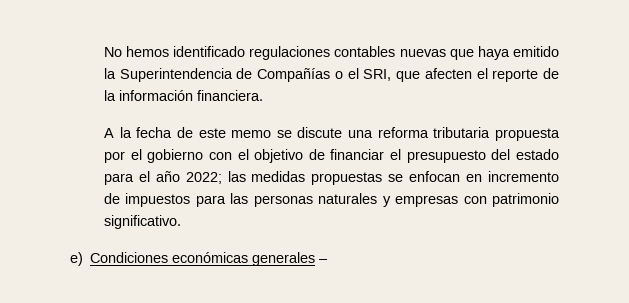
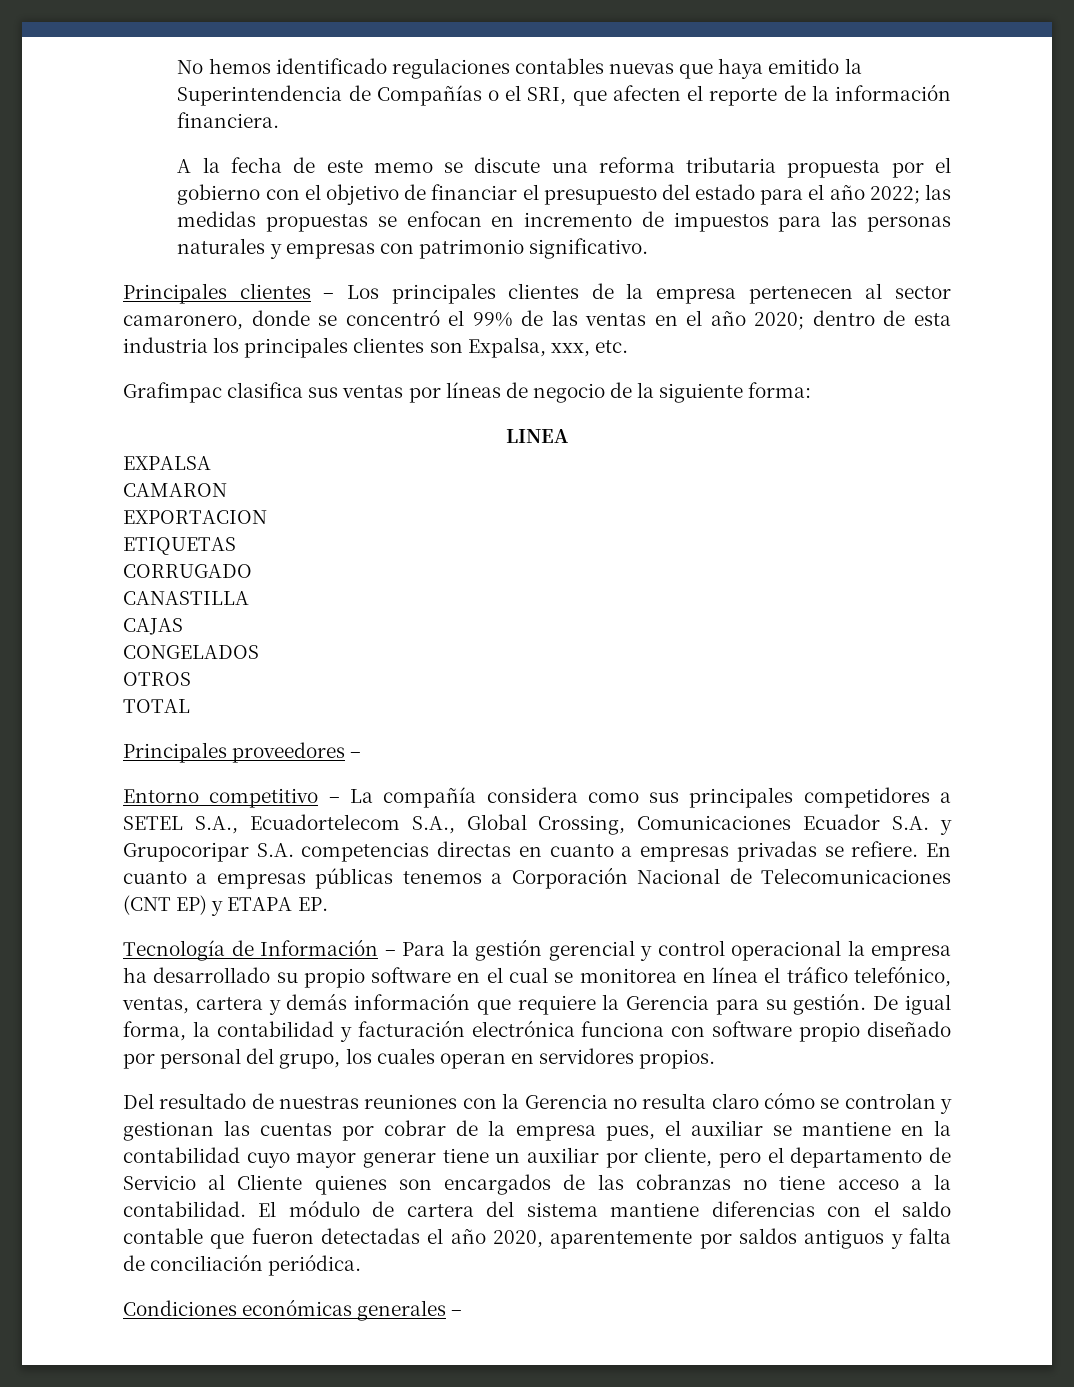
- e) Condiciones económicas generales –
+ Principales clientes – Los principales clientes de la empresa pertenecen al sector camaronero, donde se concentró el 99% de las ventas en el año 2020; dentro de esta industria los principales clientes son Expalsa, xxx, etc.
+ Grafimpac clasifica sus ventas por líneas de negocio de la siguiente forma:
+ LINEA
+ EXPALSA
+ CAMARON
+ EXPORTACION
+ ETIQUETAS
+ CORRUGADO
+ CANASTILLA
+ CAJAS
+ CONGELADOS
+ OTROS
+ TOTAL
+ Principales proveedores –
+ Entorno competitivo – La compañía considera como sus principales competidores a SETEL S.A., Ecuadortelecom S.A., Global Crossing, Comunicaciones Ecuador S.A. y Grupocoripar S.A. competencias directas en cuanto a empresas privadas se refiere. En cuanto a empresas públicas tenemos a Corporación Nacional de Telecomunicaciones (CNT EP) y ETAPA EP.
+ Tecnología de Información – Para la gestión gerencial y control operacional la empresa ha desarrollado su propio software en el cual se monitorea en línea el tráfico telefónico, ventas, cartera y demás información que requiere la Gerencia para su gestión. De igual forma, la contabilidad y facturación electrónica funciona con software propio diseñado por personal del grupo, los cuales operan en servidores propios.
+ Del resultado de nuestras reuniones con la Gerencia no resulta claro cómo se controlan y gestionan las cuentas por cobrar de la empresa pues, el auxiliar se mantiene en la contabilidad cuyo mayor generar tiene un auxiliar por cliente, pero el departamento de Servicio al Cliente quienes son encargados de las cobranzas no tiene acceso a la contabilidad. El módulo de cartera del sistema mantiene diferencias con el saldo contable que fueron detectadas el año 2020, aparentemente por saldos antiguos y falta de conciliación periódica.
+ Condiciones económicas generales –

